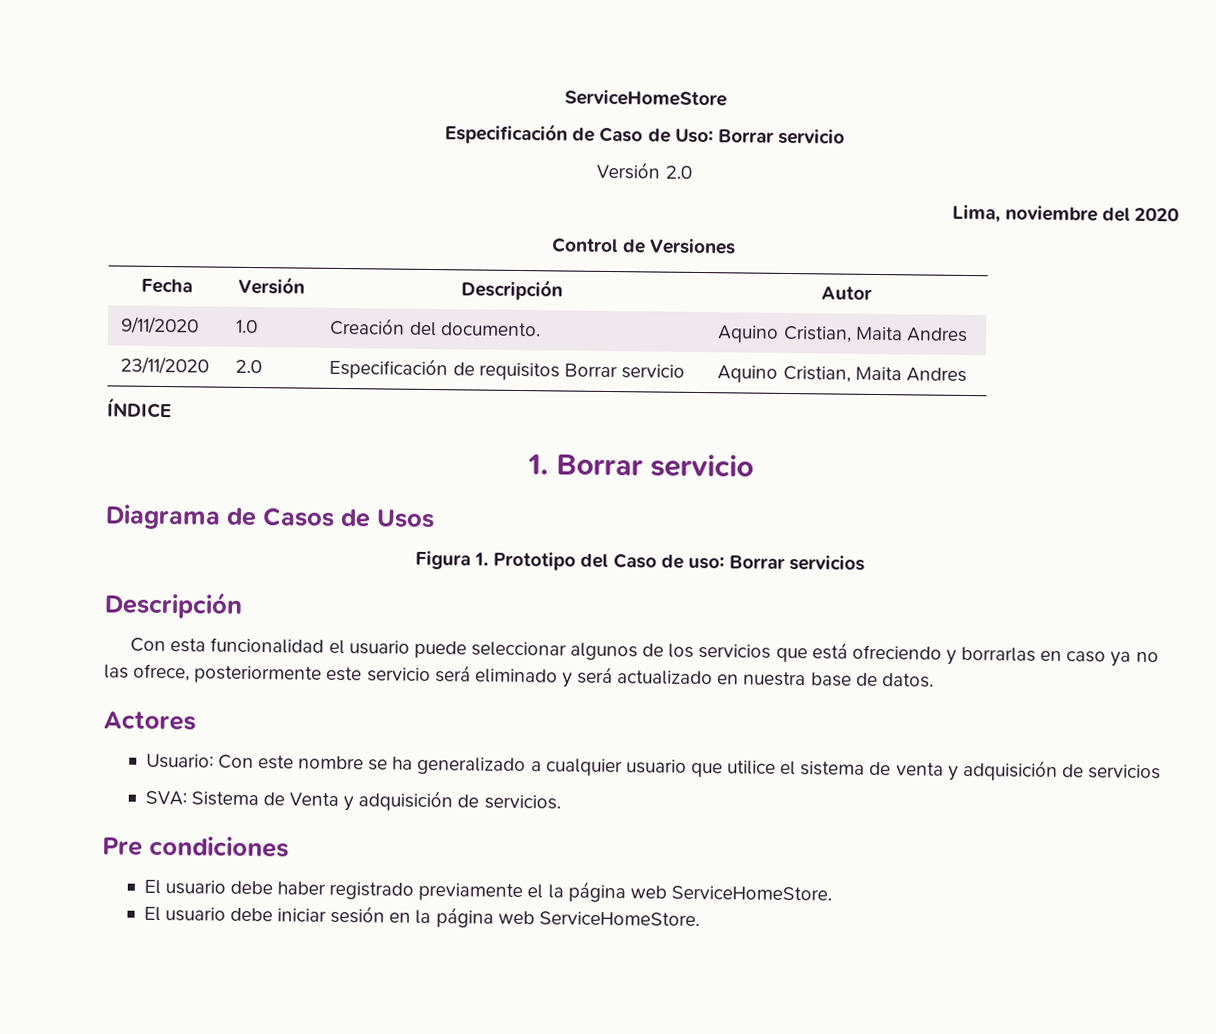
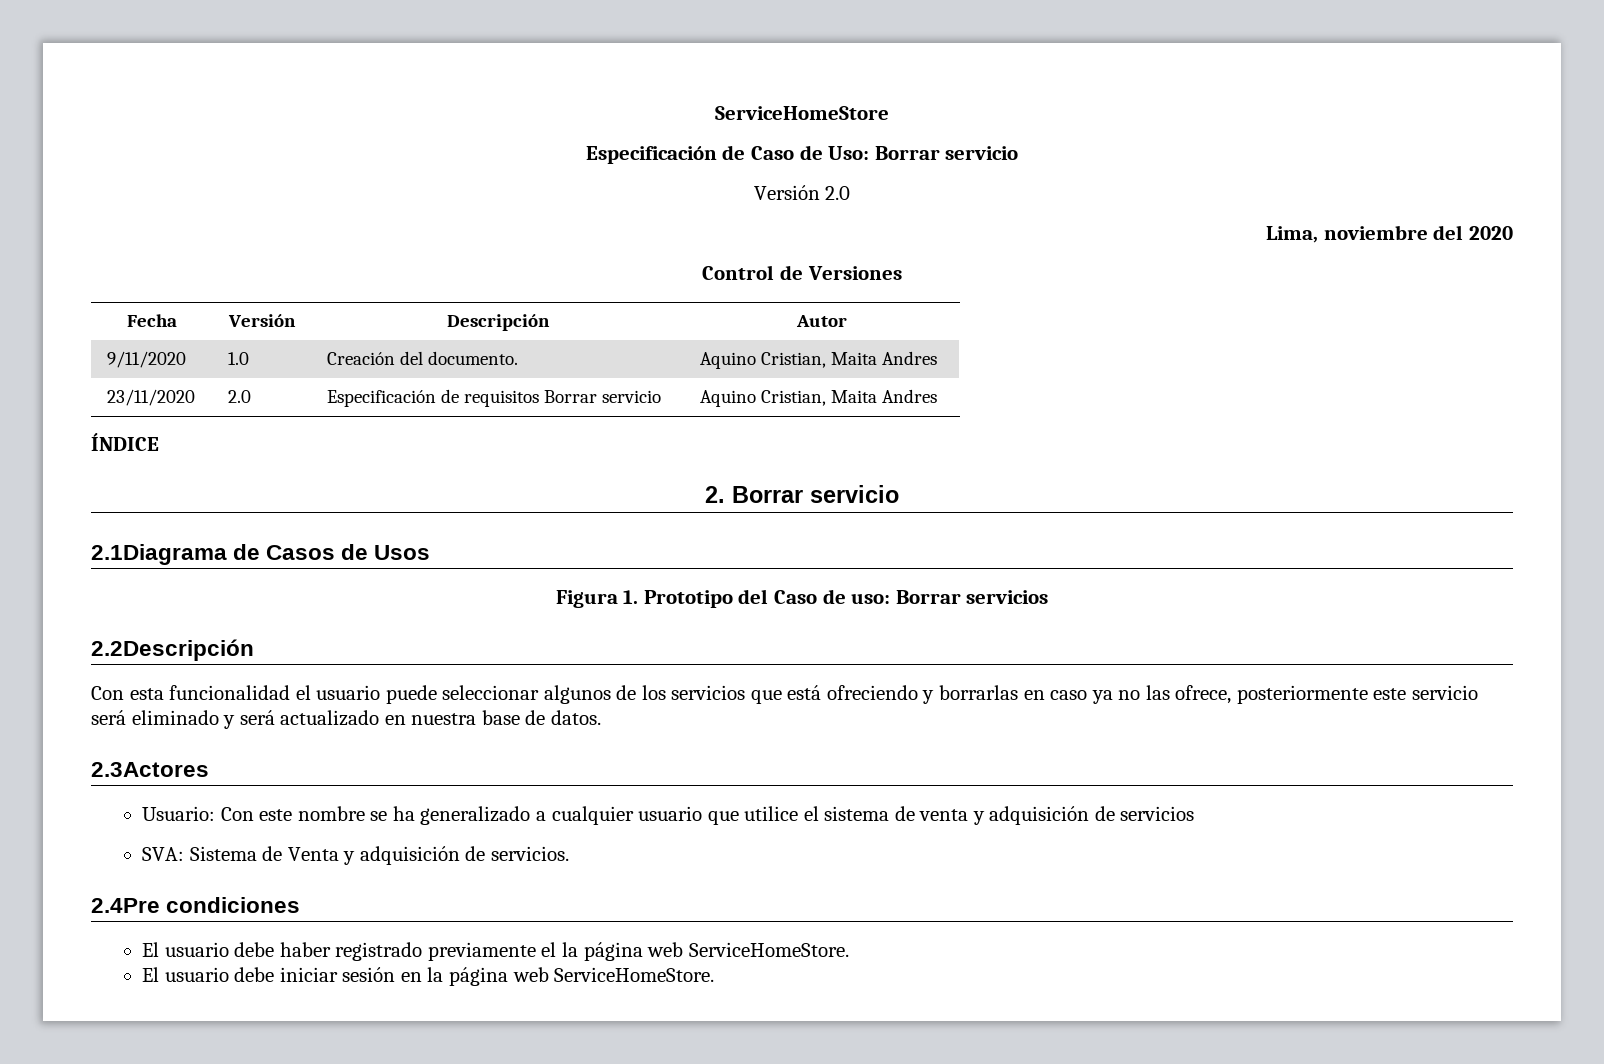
- 1. Borrar servicio
- Diagrama de Casos de Usos
+ 2. Borrar servicio
+ 2.1Diagrama de Casos de Usos
  Figura 1. Prototipo del Caso de uso: Borrar servicios
- Descripción
+ 2.2Descripción
- Actores
+ 2.3Actores
- Pre condiciones
+ 2.4Pre condiciones

